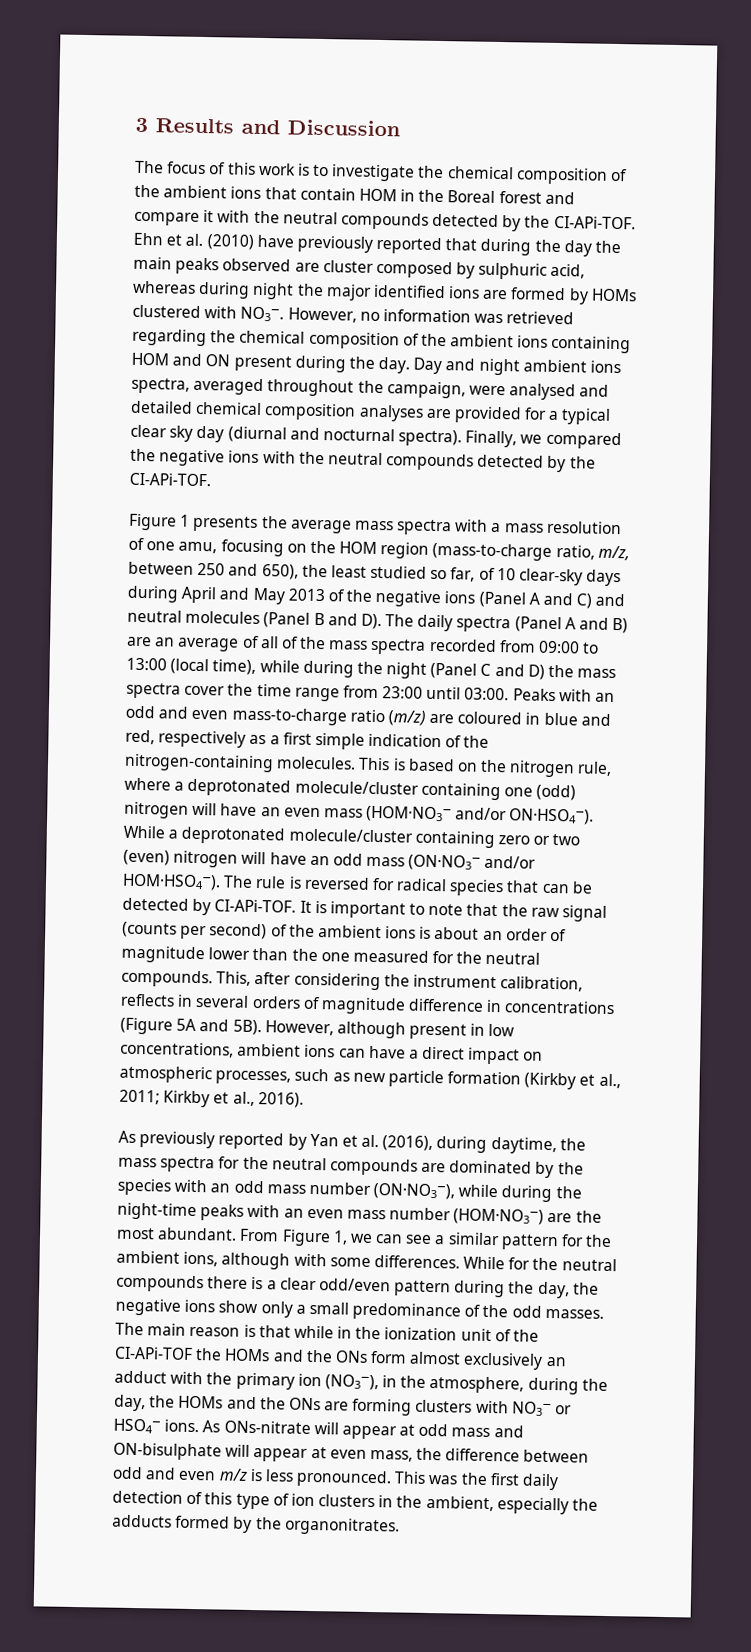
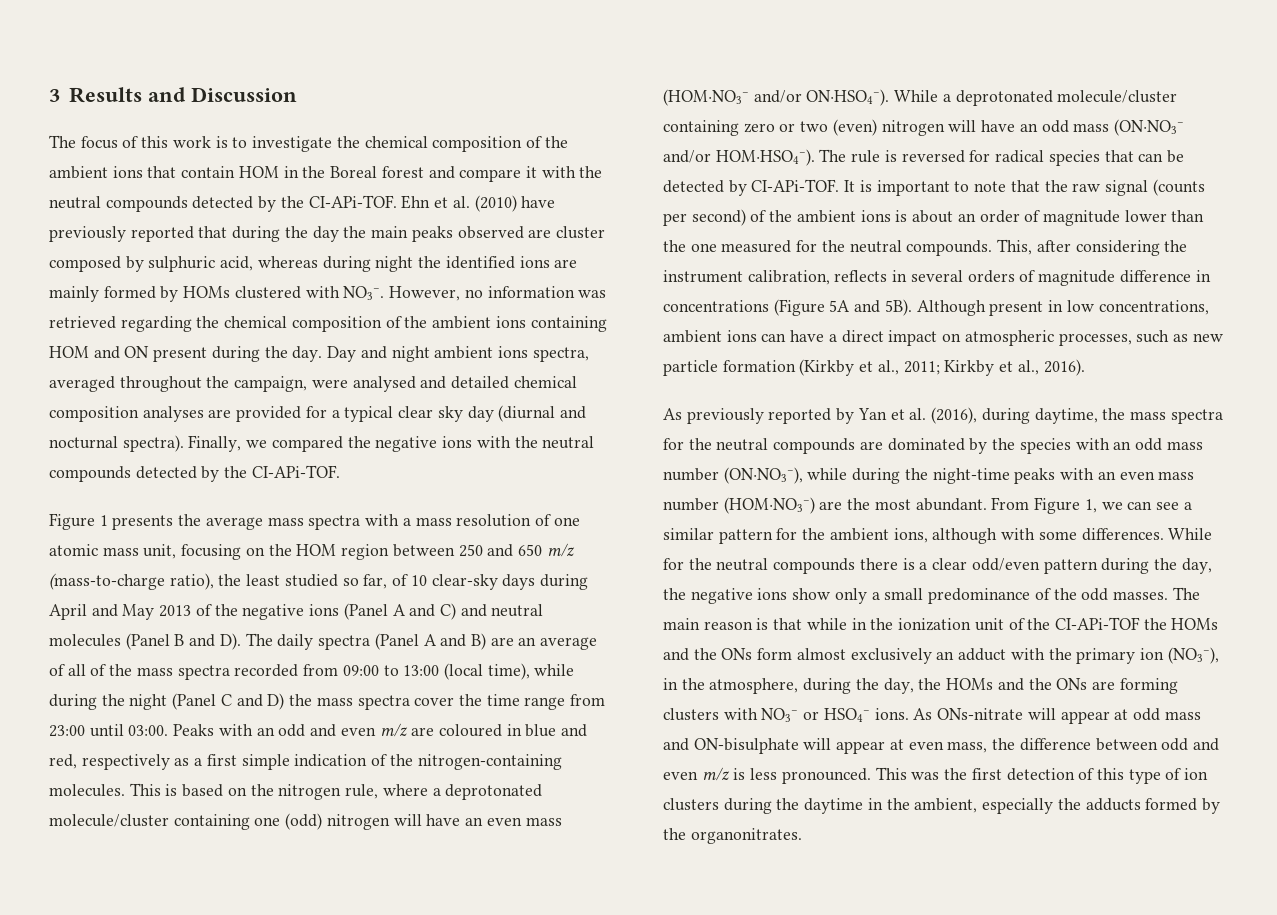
- Ehn et al. (2010) have previously reported that during the day the main peaks observed are cluster composed by sulphuric acid, whereas during night the major identified ions are formed by HOMs clustered with NO3−.
+ Ehn et al. (2010) have previously reported that during the day the main peaks observed are cluster composed by sulphuric acid, whereas during night the identified ions are mainly formed by HOMs clustered with NO3−.
- Figure 1 presents the average mass spectra with a mass resolution of one amu, focusing on the HOM region (mass-to-charge ratio, m/z, between 250 and 650), the least studied so far, of 10 clear-sky days during April and May 2013 of the negative ions (Panel A and C) and neutral molecules (Panel B and D). The daily spectra (Panel A and B) are an average of all of the mass spectra recorded from 09:00 to 13:00 (local time), while during the night (Panel C and D) the mass spectra cover the time range from 23:00 until 03:00.
+ Figure 1 presents the average mass spectra with a mass resolution of one atomic mass unit, focusing on the HOM region between 250 and 650 m/z (mass-to-charge ratio), the least studied so far, of 10 clear-sky days during April and May 2013 of the negative ions (Panel A and C) and neutral molecules (Panel B and D). The daily spectra (Panel A and B) are an average of all of the mass spectra recorded from 09:00 to 13:00 (local time), while during the night (Panel C and D) the mass spectra cover the time range from 23:00 until 03:00.
- Peaks with an odd and even mass-to-charge ratio (m/z) are coloured in blue and red, respectively as a first simple indication of the nitrogen-containing molecules.
+ Peaks with an odd and even m/z are coloured in blue and red, respectively as a first simple indication of the nitrogen-containing molecules.
- However, although present in low concentrations, ambient ions can have a direct impact on atmospheric processes, such as new particle formation (Kirkby et al., 2011; Kirkby et al., 2016).
+ Although present in low concentrations, ambient ions can have a direct impact on atmospheric processes, such as new particle formation (Kirkby et al., 2011; Kirkby et al., 2016).
- This was the first daily detection of this type of ion clusters in the ambient, especially the adducts formed by the organonitrates.
+ This was the first detection of this type of ion clusters during the daytime in the ambient, especially the adducts formed by the organonitrates.

